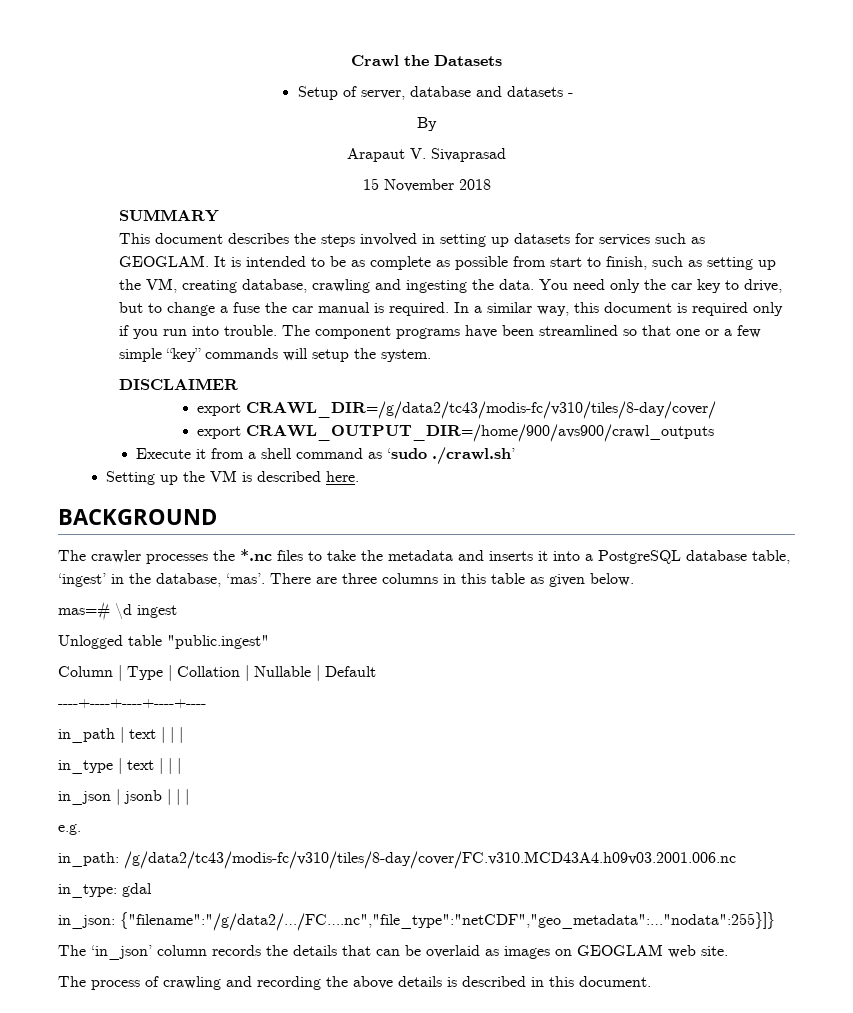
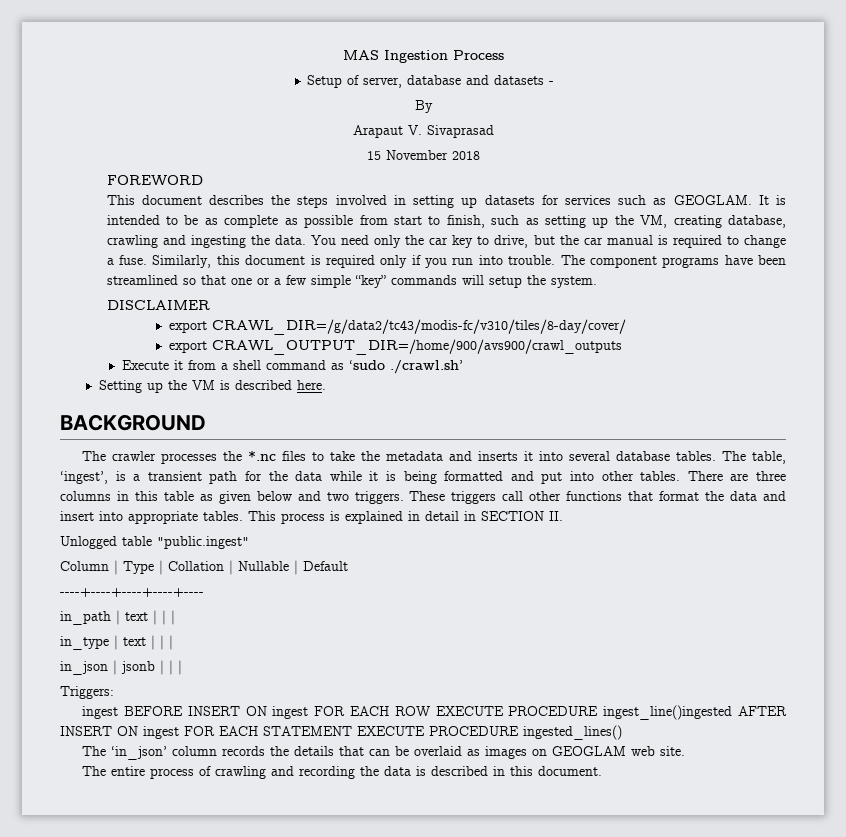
- Crawl the Datasets
+ MAS Ingestion Process
- SUMMARY
+ FOREWORD
- You need only the car key to drive, but to change a fuse the car manual is required. In a similar way, this document is required only if you run into trouble.
+ You need only the car key to drive, but the car manual is required to change a fuse. Similarly, this document is required only if you run into trouble.
- The crawler processes the *.nc files to take the metadata and inserts it into a PostgreSQL database table, ‘ingest’ in the database, ‘mas’.
+ The crawler processes the *.nc files to take the metadata and inserts it into several database tables. The table, ‘ingest’, is a transient path for the data while it is being formatted and put into other tables.
- There are three columns in this table as given below.
- mas=# \d ingest
+ There are three columns in this table as given below and two triggers. These triggers call other functions that format the data and insert into appropriate tables. This process is explained in detail in SECTION II.
- e.g.
- in_path: /g/data2/tc43/modis-fc/v310/tiles/8-day/cover/FC.v310.MCD43A4.h09v03.2001.006.nc
- in_type: gdal
- in_json: {"filename":"/g/data2/…/FC….nc","file_type":"netCDF","geo_metadata":…"nodata":255}]}
+ Triggers:
+ ingest BEFORE INSERT ON ingest FOR EACH ROW EXECUTE PROCEDURE ingest_line()ingested AFTER INSERT ON ingest FOR EACH STATEMENT EXECUTE PROCEDURE ingested_lines()
- The process of crawling and recording the above details is described in this document.
+ The entire process of crawling and recording the data is described in this document.

